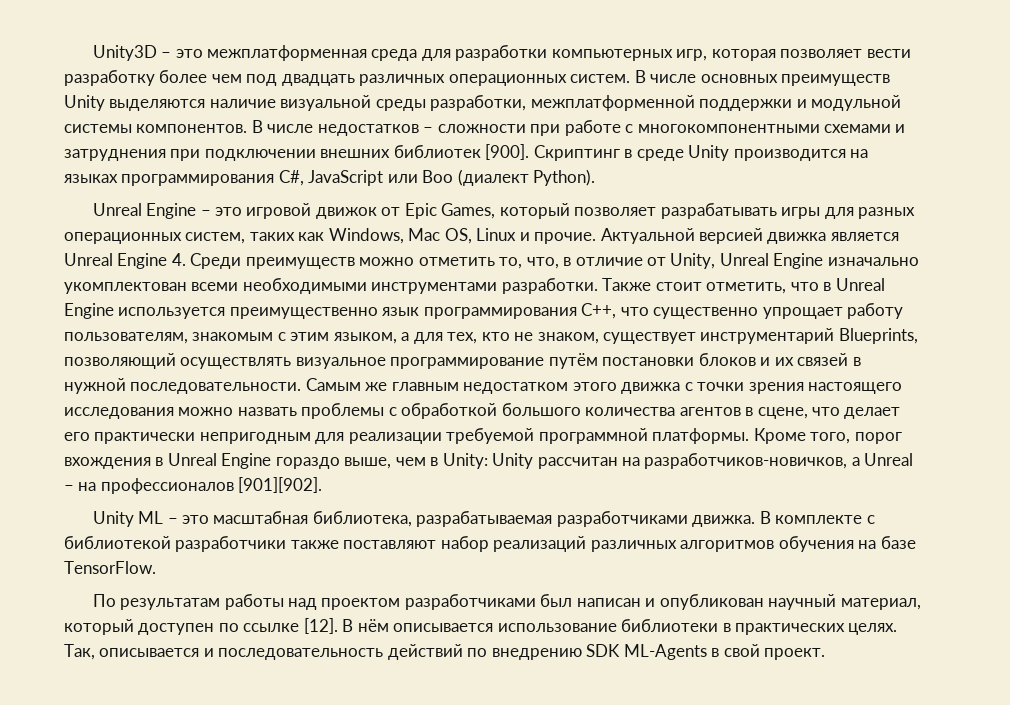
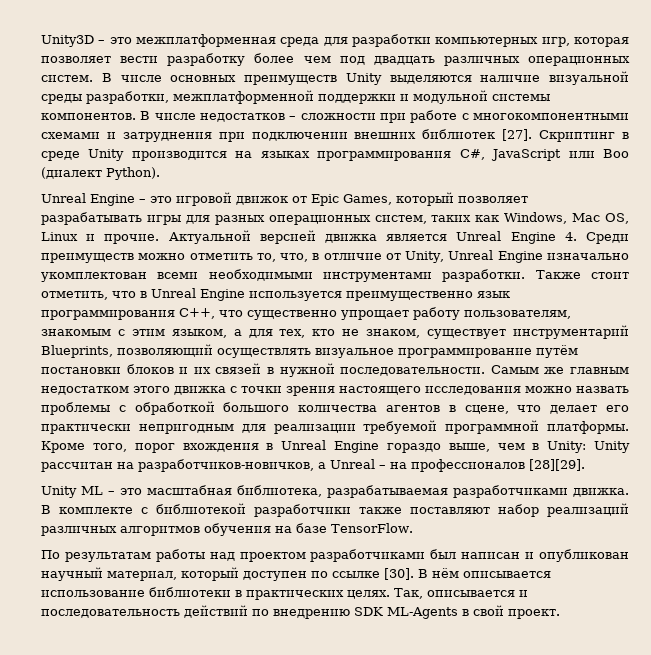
- В числе недостатков – сложности при работе с многокомпонентными схемами и затруднения при подключении внешних библиотек [900].
+ В числе недостатков – сложности при работе с многокомпонентными схемами и затруднения при подключении внешних библиотек [27].
- Кроме того, порог вхождения в Unreal Engine гораздо выше, чем в Unity: Unity рассчитан на разработчиков-новичков, а Unreal – на профессионалов [901][902].
+ Кроме того, порог вхождения в Unreal Engine гораздо выше, чем в Unity: Unity рассчитан на разработчиков-новичков, а Unreal – на профессионалов [28][29].
- По результатам работы над проектом разработчиками был написан и опубликован научный материал, который доступен по ссылке [12].
+ По результатам работы над проектом разработчиками был написан и опубликован научный материал, который доступен по ссылке [30].

